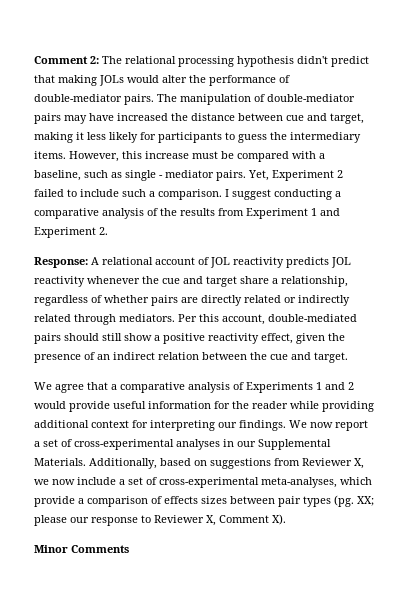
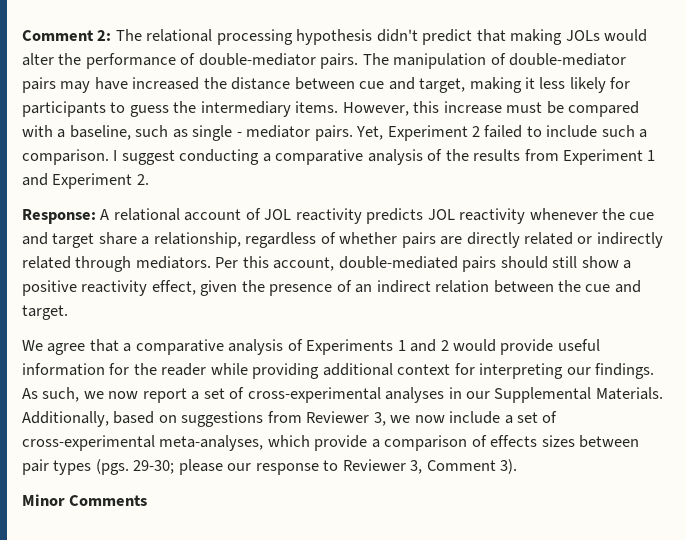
- We now report a set of cross-experimental analyses in our Supplemental Materials.
+ As such, we now report a set of cross-experimental analyses in our Supplemental Materials.
- Additionally, based on suggestions from Reviewer X, we now include a set of cross-experimental meta-analyses, which provide a comparison of effects sizes between pair types (pg. XX; please our response to Reviewer X, Comment X).
+ Additionally, based on suggestions from Reviewer 3, we now include a set of cross-experimental meta-analyses, which provide a comparison of effects sizes between pair types (pgs. 29-30; please our response to Reviewer 3, Comment 3).

